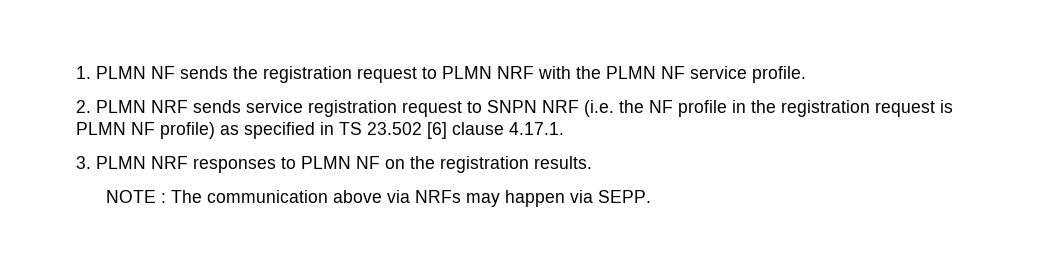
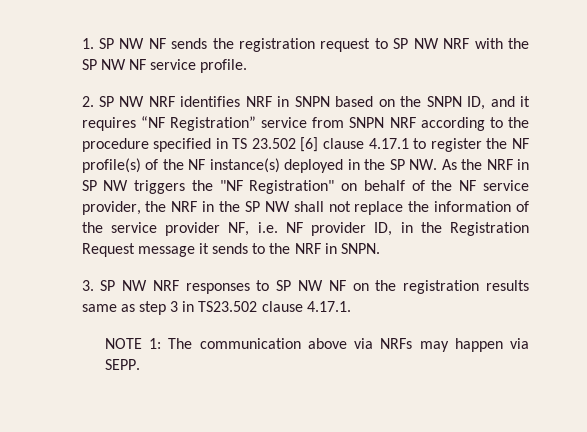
- 1. PLMN NF sends the registration request to PLMN NRF with the PLMN NF service profile.
+ 1. SP NW NF sends the registration request to SP NW NRF with the SP NW NF service profile.
- 2. PLMN NRF sends service registration request to SNPN NRF (i.e. the NF profile in the registration request is PLMN NF profile) as specified in TS 23.502 [6] clause 4.17.1.
+ 2. SP NW NRF identifies NRF in SNPN based on the SNPN ID, and it requires “NF Registration” service from SNPN NRF according to the procedure specified in TS 23.502 [6] clause 4.17.1 to register the NF profile(s) of the NF instance(s) deployed in the SP NW. As the NRF in SP NW triggers the "NF Registration" on behalf of the NF service provider, the NRF in the SP NW shall not replace the information of the service provider NF, i.e. NF provider ID, in the Registration Request message it sends to the NRF in SNPN.
- 3. PLMN NRF responses to PLMN NF on the registration results.
+ 3. SP NW NRF responses to SP NW NF on the registration results same as step 3 in TS23.502 clause 4.17.1.
- NOTE : The communication above via NRFs may happen via SEPP.
+ NOTE 1: The communication above via NRFs may happen via SEPP.

